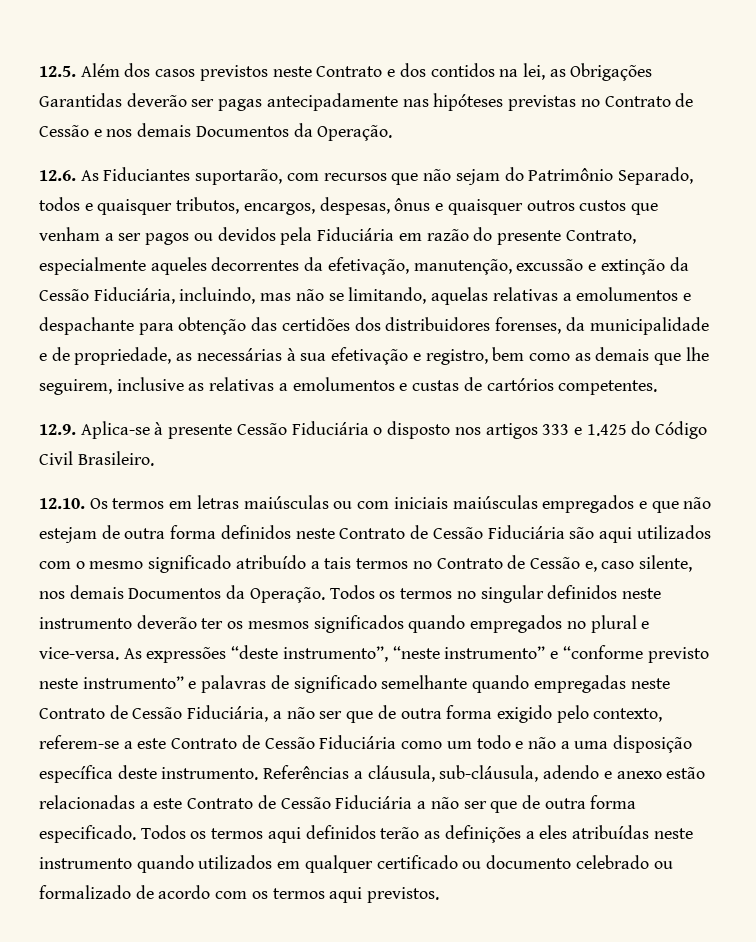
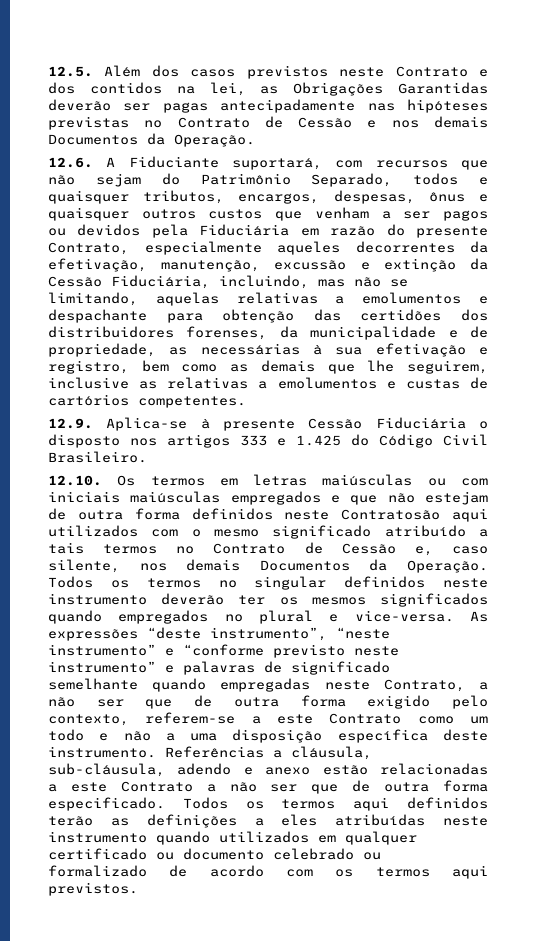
- 12.6. As Fiduciantes suportarão, com recursos que não sejam do Patrimônio Separado, todos e quaisquer tributos, encargos, despesas, ônus e quaisquer outros custos que venham a ser pagos ou devidos pela Fiduciária em razão do presente Contrato, especialmente aqueles decorrentes da efetivação, manutenção, excussão e extinção da Cessão Fiduciária, incluindo, mas não se limitando, aquelas relativas a emolumentos e despachante para obtenção das certidões dos distribuidores forenses, da municipalidade e de propriedade, as necessárias à sua efetivação e registro, bem como as demais que lhe seguirem, inclusive as relativas a emolumentos e custas de cartórios competentes.
+ 12.6. A Fiduciante suportará, com recursos que não sejam do Patrimônio Separado, todos e quaisquer tributos, encargos, despesas, ônus e quaisquer outros custos que venham a ser pagos ou devidos pela Fiduciária em razão do presente Contrato, especialmente aqueles decorrentes da efetivação, manutenção, excussão e extinção da Cessão Fiduciária, incluindo, mas não se limitando, aquelas relativas a emolumentos e despachante para obtenção das certidões dos distribuidores forenses, da municipalidade e de propriedade, as necessárias à sua efetivação e registro, bem como as demais que lhe seguirem, inclusive as relativas a emolumentos e custas de cartórios competentes.
- 12.10. Os termos em letras maiúsculas ou com iniciais maiúsculas empregados e que não estejam de outra forma definidos neste Contrato de Cessão Fiduciária são aqui utilizados com o mesmo significado atribuído a tais termos no Contrato de Cessão e, caso silente, nos demais Documentos da Operação.
+ 12.10. Os termos em letras maiúsculas ou com iniciais maiúsculas empregados e que não estejam de outra forma definidos neste Contratosão aqui utilizados com o mesmo significado atribuído a tais termos no Contrato de Cessão e, caso silente, nos demais Documentos da Operação.
- As expressões “deste instrumento”, “neste instrumento” e “conforme previsto neste instrumento” e palavras de significado semelhante quando empregadas neste Contrato de Cessão Fiduciária, a não ser que de outra forma exigido pelo contexto, referem-se a este Contrato de Cessão Fiduciária como um todo e não a uma disposição específica deste instrumento.
+ As expressões “deste instrumento”, “neste instrumento” e “conforme previsto neste instrumento” e palavras de significado semelhante quando empregadas neste Contrato, a não ser que de outra forma exigido pelo contexto, referem-se a este Contrato como um todo e não a uma disposição específica deste instrumento.
- Referências a cláusula, sub-cláusula, adendo e anexo estão relacionadas a este Contrato de Cessão Fiduciária a não ser que de outra forma especificado.
+ Referências a cláusula, sub-cláusula, adendo e anexo estão relacionadas a este Contrato a não ser que de outra forma especificado.

